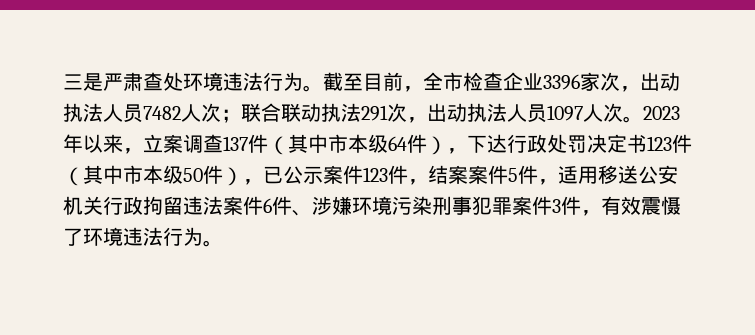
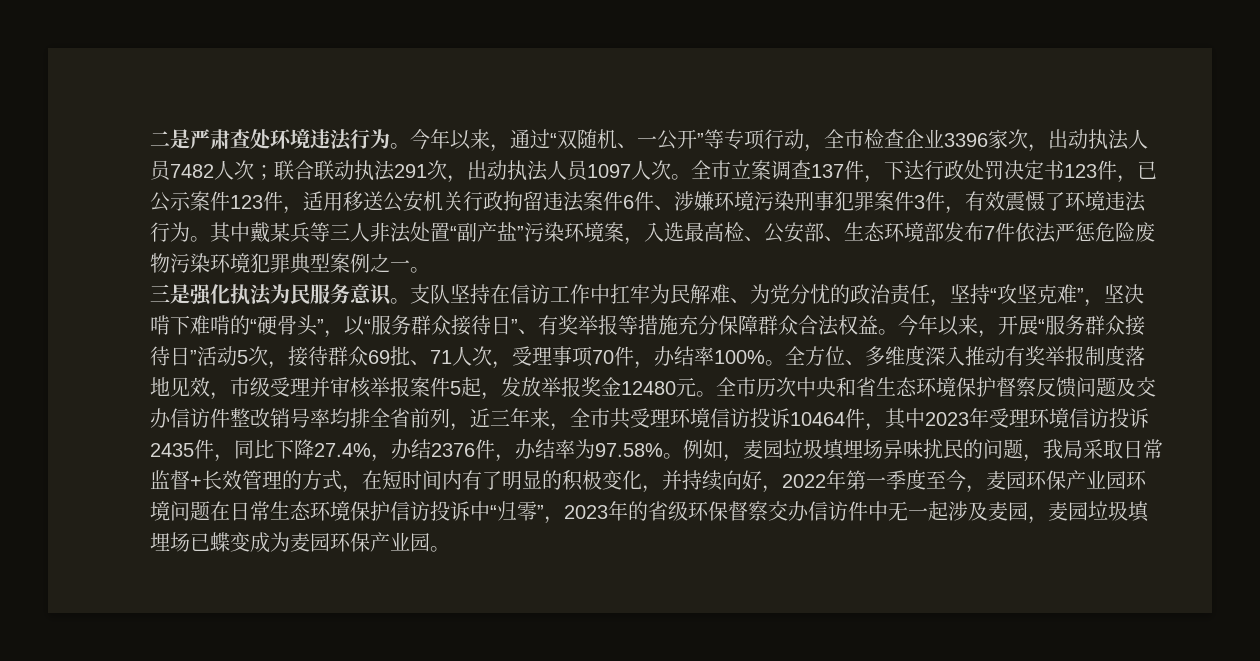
- 三是严肃查处环境违法行为。
+ 二是严肃查处环境违法行为。
- 截至目前，全市检查企业3396家次，出动执法人员7482人次；联合联动执法291次，出动执法人员1097人次。
+ 今年以来，通过“双随机、一公开”等专项行动，全市检查企业3396家次，出动执法人员7482人次；联合联动执法291次，出动执法人员1097人次。
- 2023年以来，立案调查137件（其中市本级64件），下达行政处罚决定书123件（其中市本级50件），已公示案件123件，结案案件5件，适用移送公安机关行政拘留违法案件6件、涉嫌环境污染刑事犯罪案件3件，有效震慑了环境违法行为。
+ 全市立案调查137件，下达行政处罚决定书123件，已公示案件123件，适用移送公安机关行政拘留违法案件6件、涉嫌环境污染刑事犯罪案件3件，有效震慑了环境违法行为。
+ 其中戴某兵等三人非法处置“副产盐”污染环境案，入选最高检、公安部、生态环境部发布7件依法严惩危险废物污染环境犯罪典型案例之一。
+ 三是强化执法为民服务意识。支队坚持在信访工作中扛牢为民解难、为党分忧的政治责任，坚持“攻坚克难”，坚决啃下难啃的“硬骨头”，以“服务群众接待日”、有奖举报等措施充分保障群众合法权益。今年以来，开展“服务群众接待日”活动5次，接待群众69批、71人次，受理事项70件，办结率100%。全方位、多维度深入推动有奖举报制度落地见效，市级受理并审核举报案件5起，发放举报奖金12480元。全市历次中央和省生态环境保护督察反馈问题及交办信访件整改销号率均排全省前列，近三年来，全市共受理环境信访投诉10464件，其中2023年受理环境信访投诉2435件，同比下降27.4%，办结2376件，办结率为97.58%。例如，麦园垃圾填埋场异味扰民的问题，我局采取日常监督+长效管理的方式，在短时间内有了明显的积极变化，并持续向好，2022年第一季度至今，麦园环保产业园环境问题在日常生态环境保护信访投诉中“归零”，2023年的省级环保督察交办信访件中无一起涉及麦园，麦园垃圾填埋场已蝶变成为麦园环保产业园。

